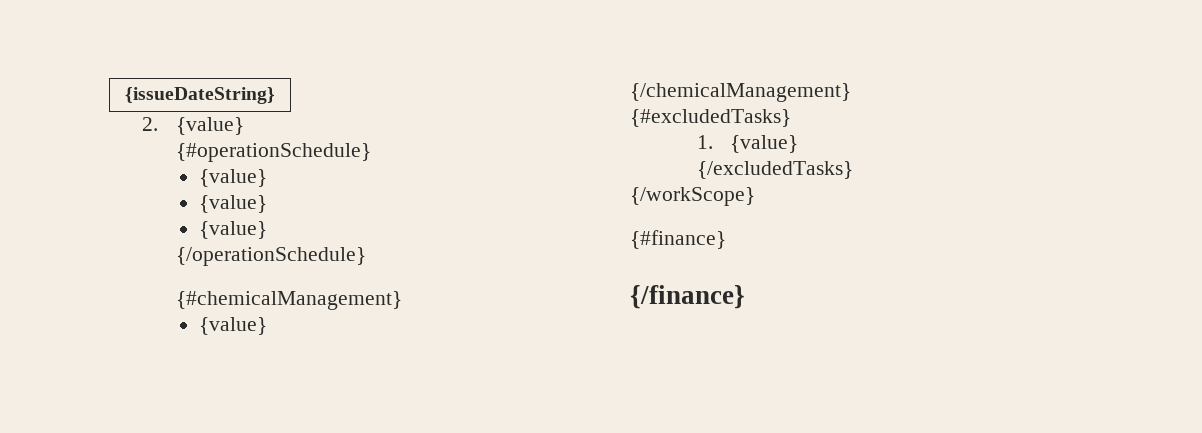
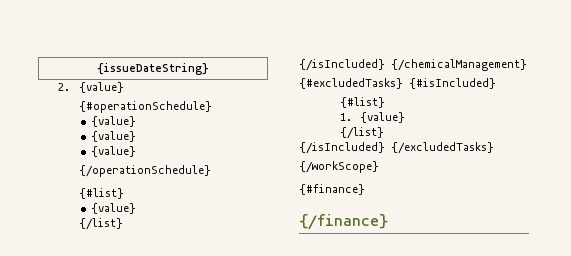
  {/operationSchedule}
- {#chemicalManagement}
+ {#list}
  {value}
- {/chemicalManagement}
+ {/list}
+ {/isIncluded} {/chemicalManagement}
- {#excludedTasks}
+ {#excludedTasks} {#isIncluded}
+ {#list}
  1. {value}
- {/excludedTasks}
+ {/list}
+ {/isIncluded} {/excludedTasks}

